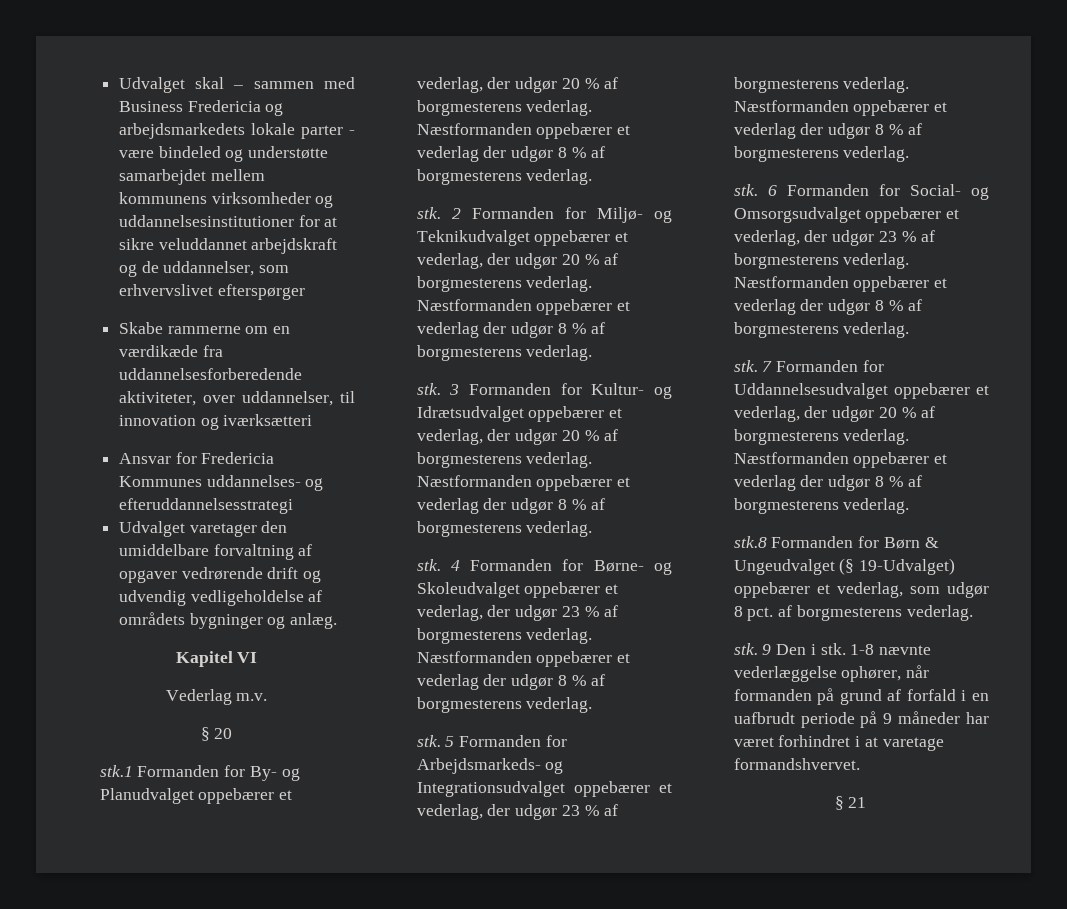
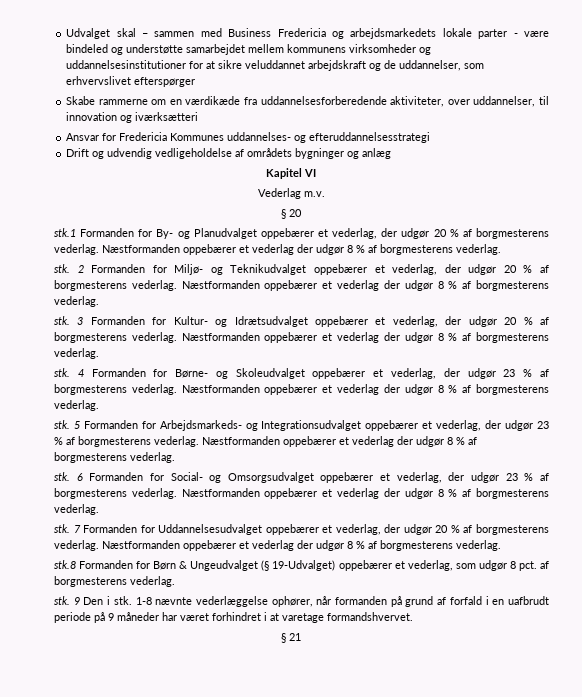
- Udvalget varetager den umiddelbare forvaltning af opgaver vedrørende drift og udvendig vedligeholdelse af områdets bygninger og anlæg.
+ Drift og udvendig vedligeholdelse af områdets bygninger og anlæg

